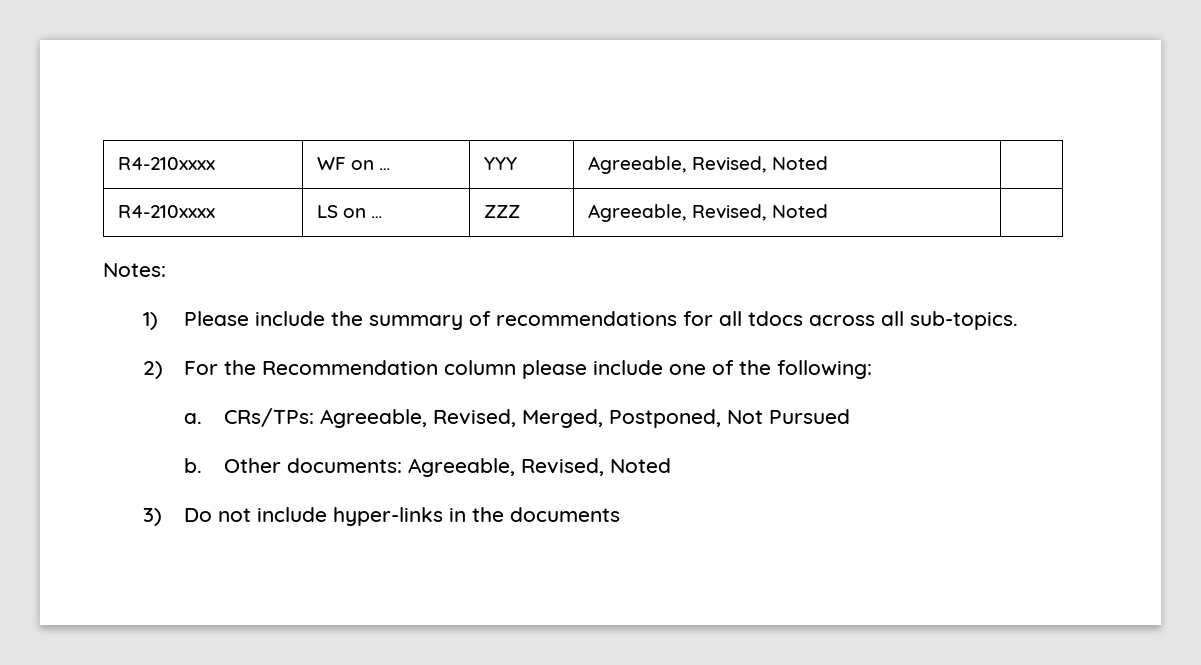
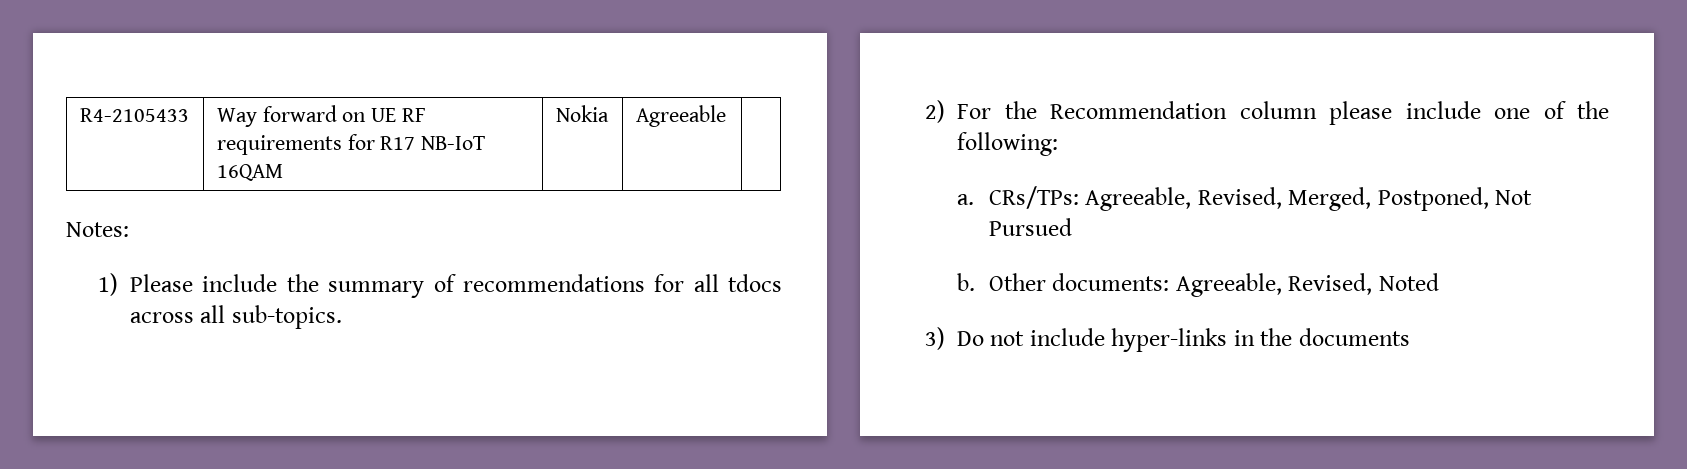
- R4-210xxxx | WF on … | YYY | Agreeable, Revised, Noted |
- R4-210xxxx | LS on … | ZZZ | Agreeable, Revised, Noted |
+ R4-2105433 | Way forward on UE RF requirements for R17 NB-IoT 16QAM | Nokia | Agreeable |

